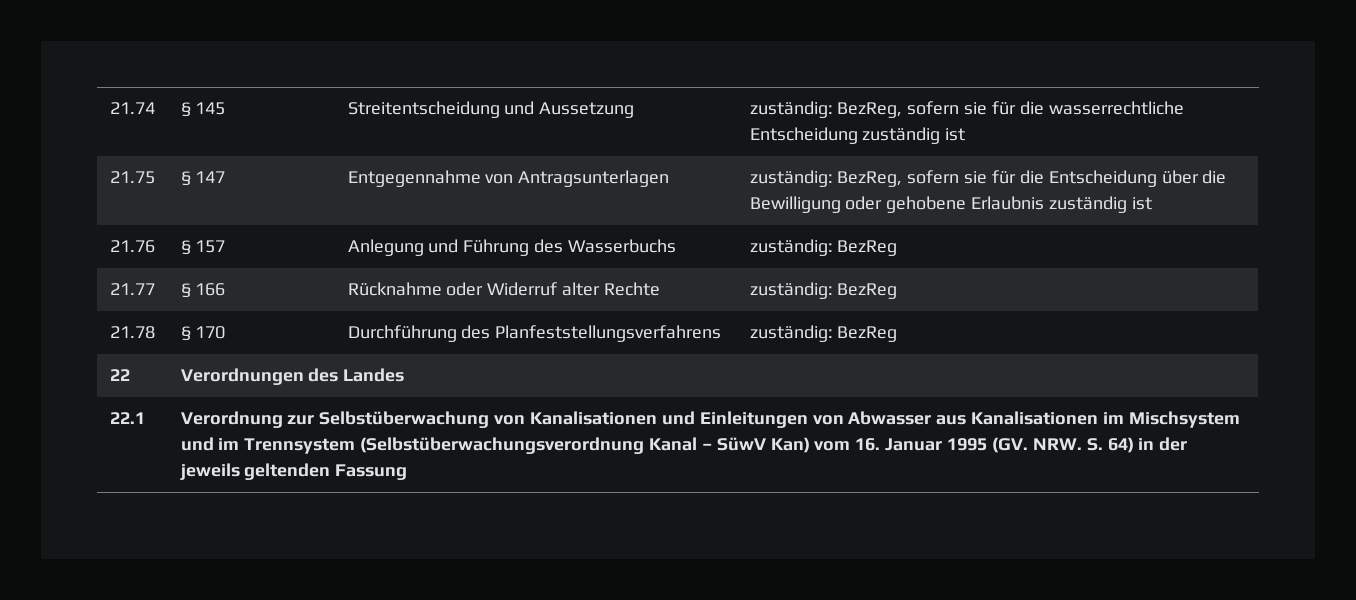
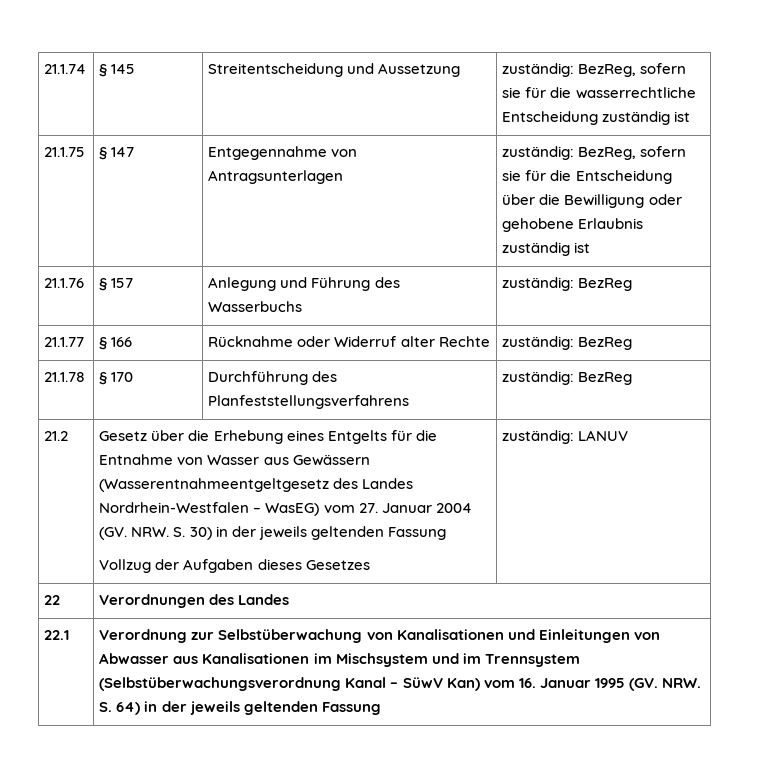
- 21.74 | § 145 | Streitentscheidung und Aussetzung | zuständig: BezReg, sofern sie für die wasserrechtliche Entscheidung zuständig ist
+ 21.1.74 | § 145 | Streitentscheidung und Aussetzung | zuständig: BezReg, sofern sie für die wasserrechtliche Entscheidung zuständig ist
- 21.75 | § 147 | Entgegennahme von Antragsunterlagen | zuständig: BezReg, sofern sie für die Entscheidung über die Bewilligung oder gehobene Erlaubnis zuständig ist
+ 21.1.75 | § 147 | Entgegennahme von Antragsunterlagen | zuständig: BezReg, sofern sie für die Entscheidung über die Bewilligung oder gehobene Erlaubnis zuständig ist
- 21.76 | § 157 | Anlegung und Führung des Wasserbuchs | zuständig: BezReg
+ 21.1.76 | § 157 | Anlegung und Führung des Wasserbuchs | zuständig: BezReg
- 21.77 | § 166 | Rücknahme oder Widerruf alter Rechte | zuständig: BezReg
+ 21.1.77 | § 166 | Rücknahme oder Widerruf alter Rechte | zuständig: BezReg
- 21.78 | § 170 | Durchführung des Planfeststellungsverfahrens | zuständig: BezReg
+ 21.1.78 | § 170 | Durchführung des Planfeststellungsverfahrens | zuständig: BezReg
+ 21.2 | Gesetz über die Erhebung eines Entgelts für die Entnahme von Wasser aus Gewässern (Wasserentnahmeentgeltgesetz des Landes Nordrhein-Westfalen – WasEG) vom 27. Januar 2004 (GV. NRW. S. 30) in der jeweils geltenden Fassung
+ Vollzug der Aufgaben dieses Gesetzes | zuständig: LANUV

